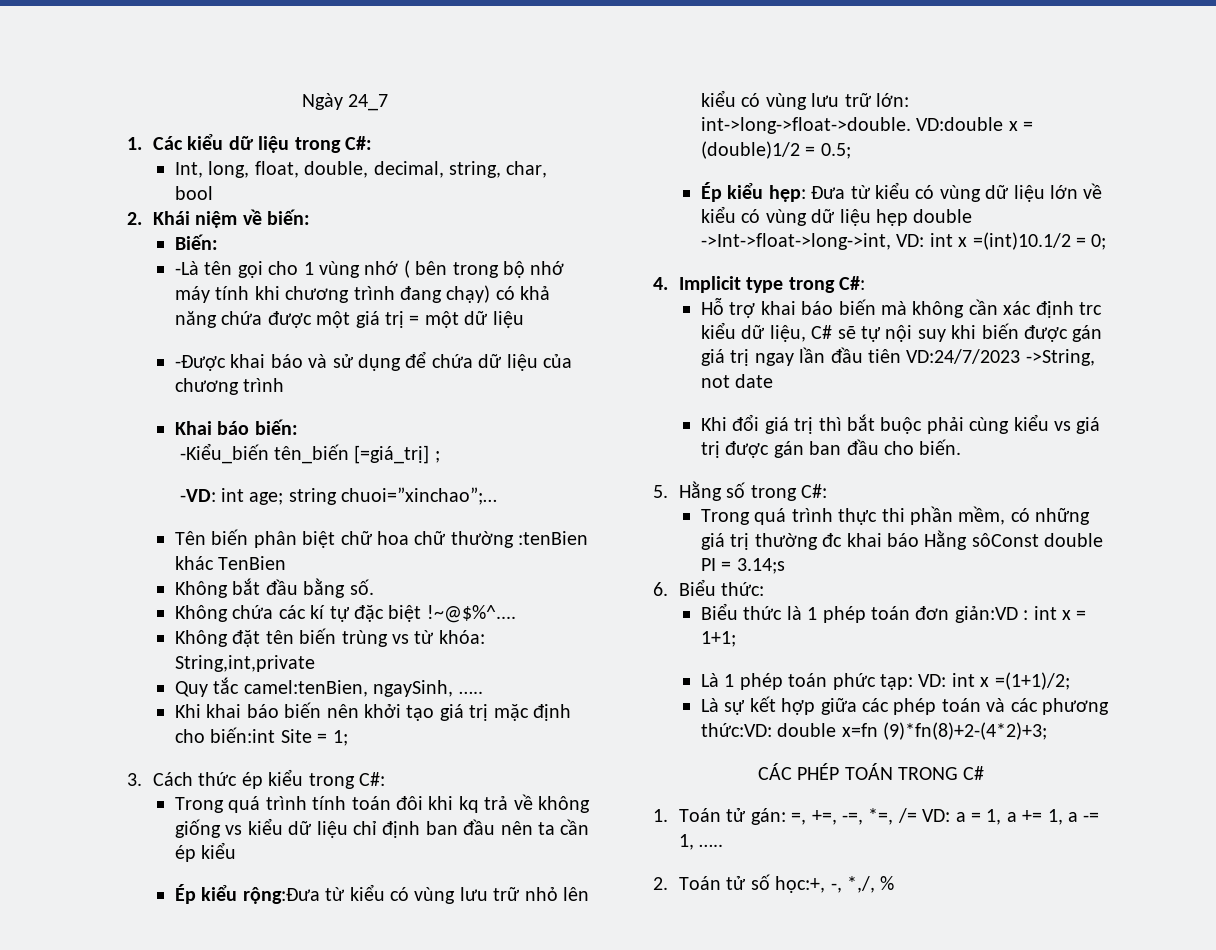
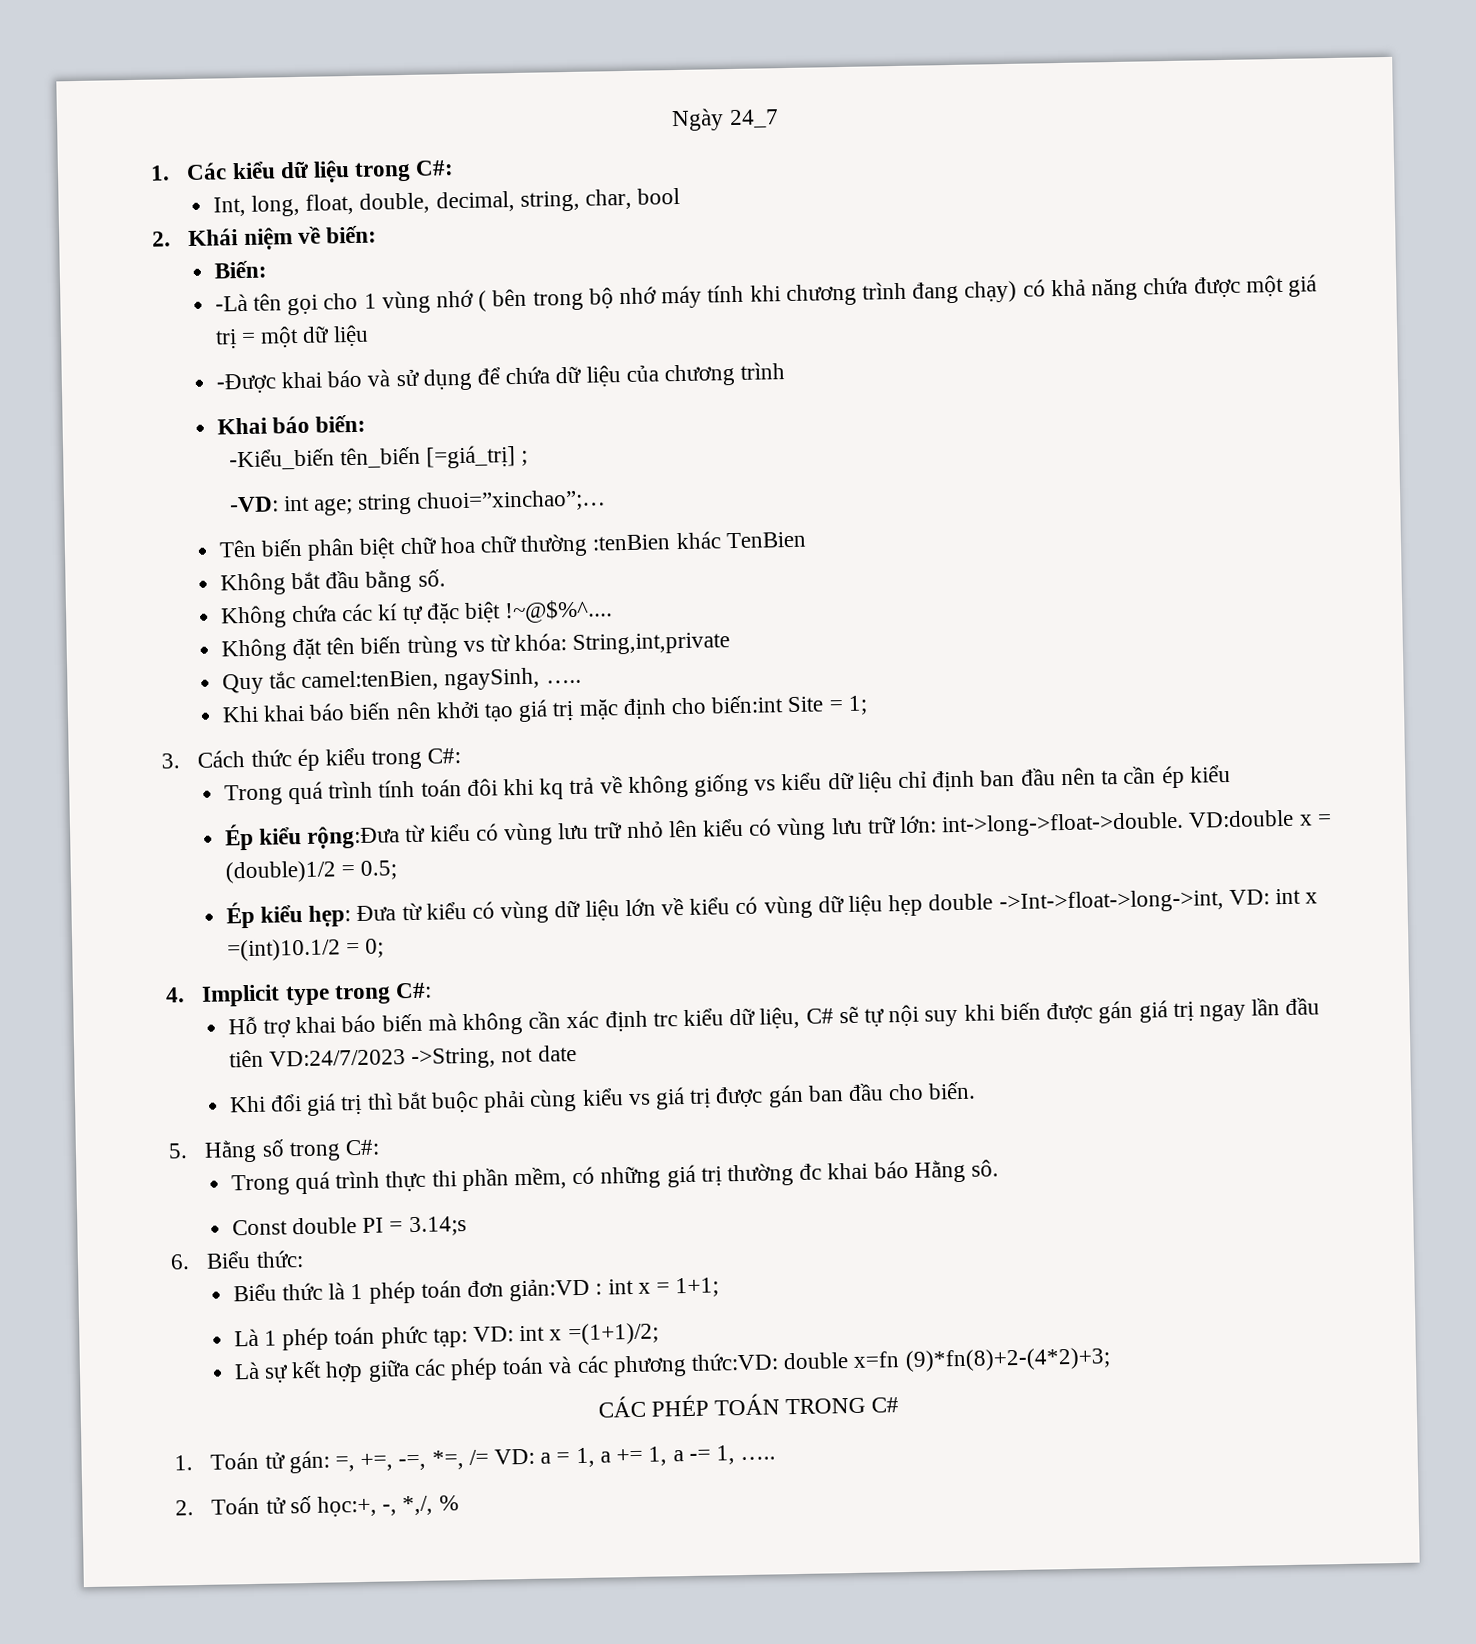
- Trong quá trình thực thi phần mềm, có những giá trị thường đc khai báo Hằng sôConst double PI = 3.14;s
+ Trong quá trình thực thi phần mềm, có những giá trị thường đc khai báo Hằng sô.
+ Const double PI = 3.14;s

